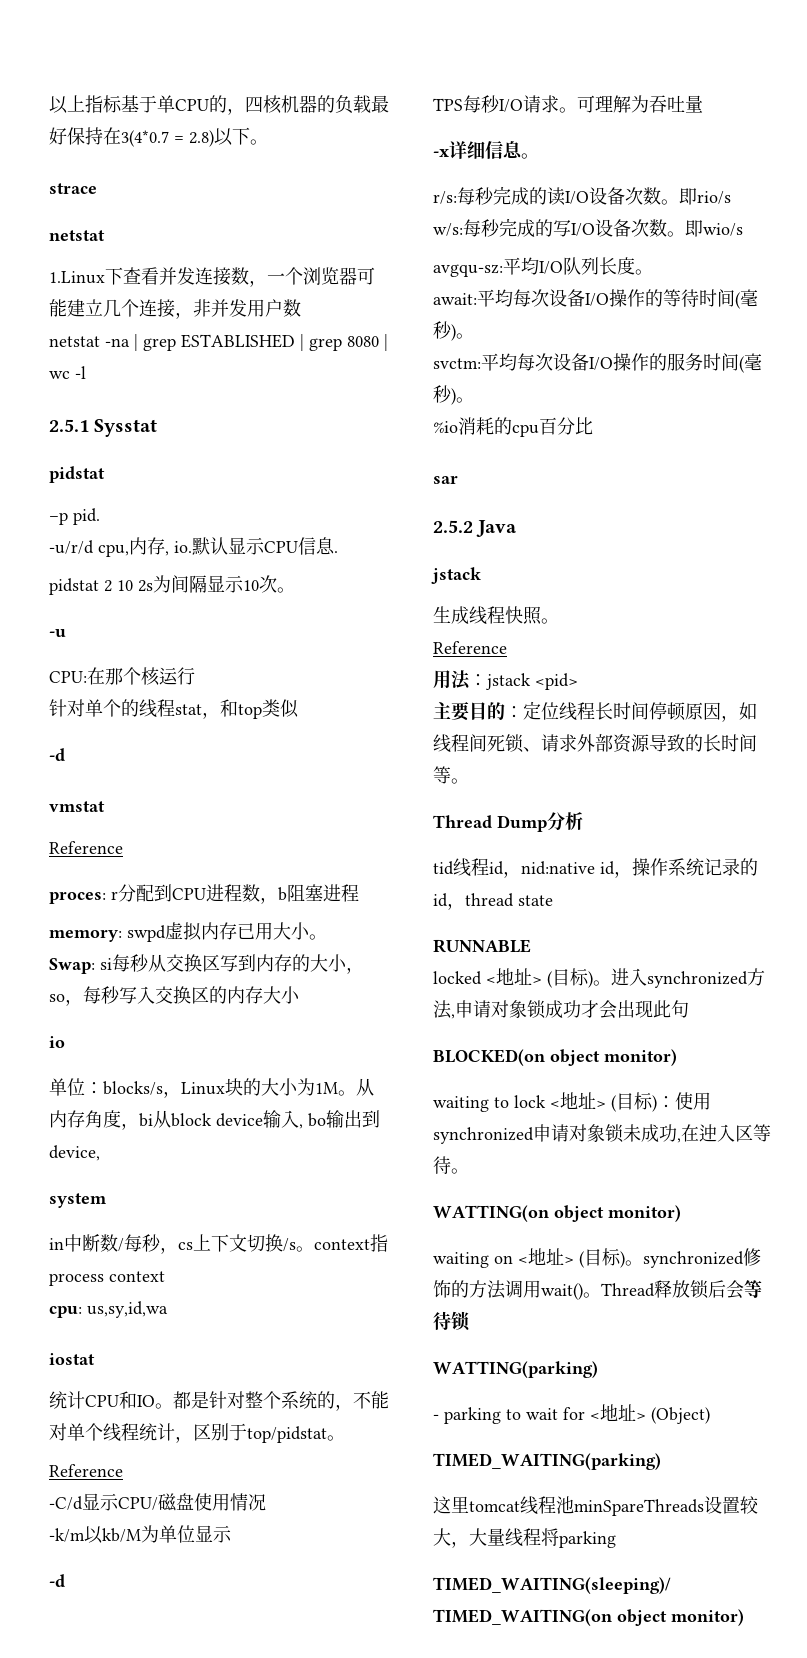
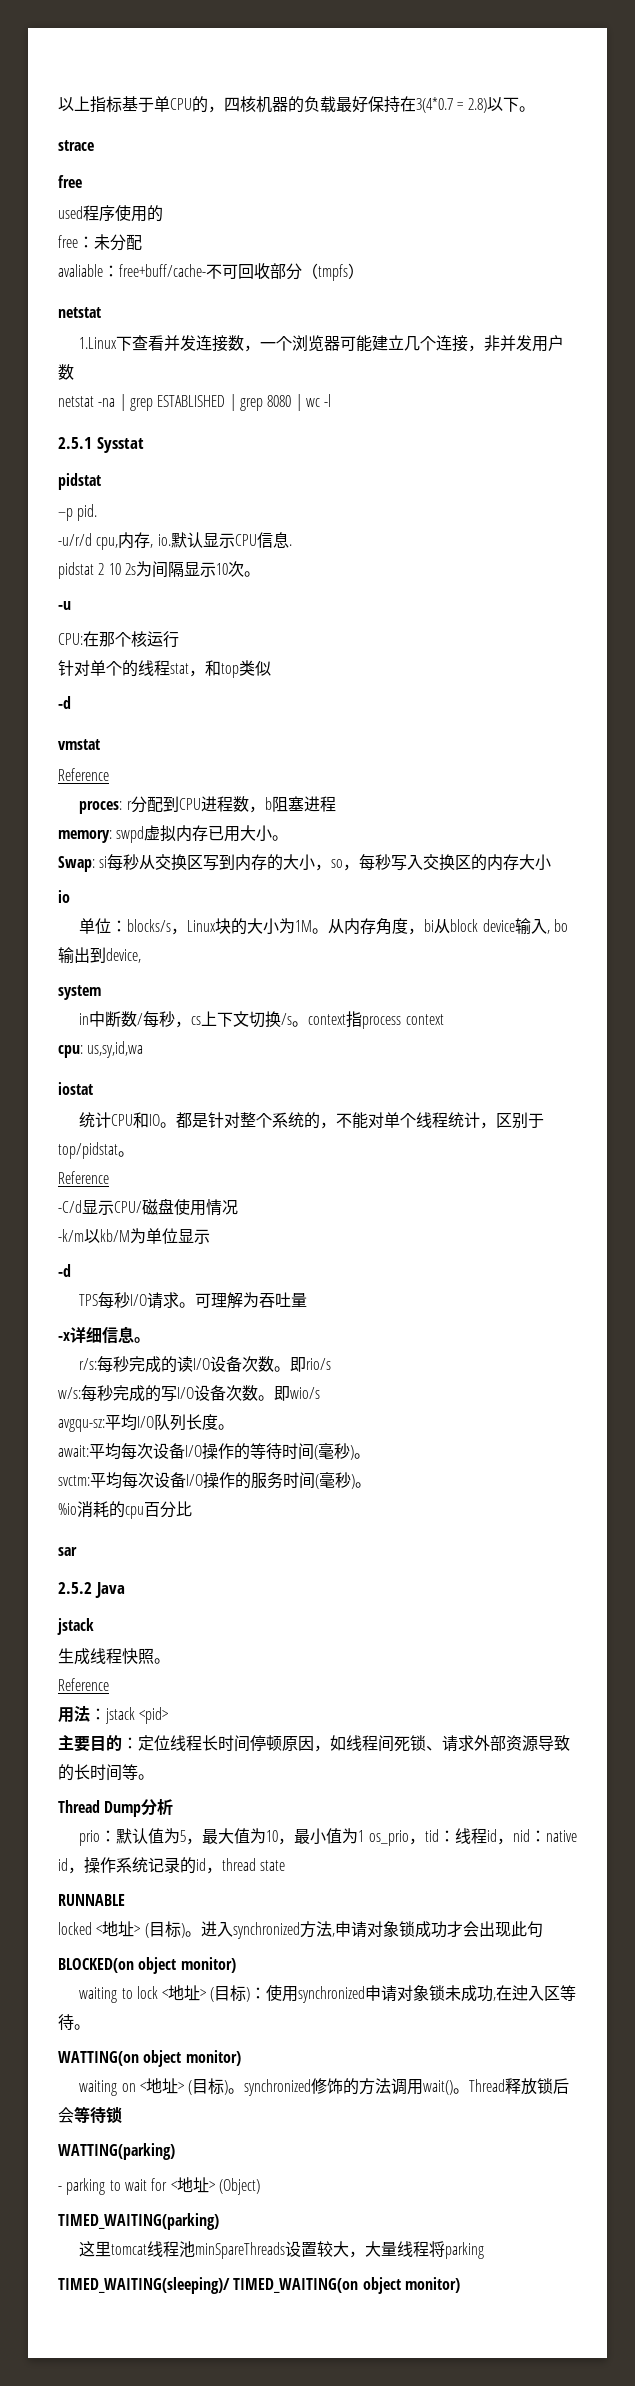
  strace
+ free
+ used程序使用的
+ free：未分配
+ avaliable：free+buff/cache-不可回收部分（tmpfs）
- tid线程id，nid:native id，操作系统记录的id，thread state
+ prio：默认值为5，最大值为10，最小值为1 os_prio，tid：线程id，nid：native id，操作系统记录的id，thread state

